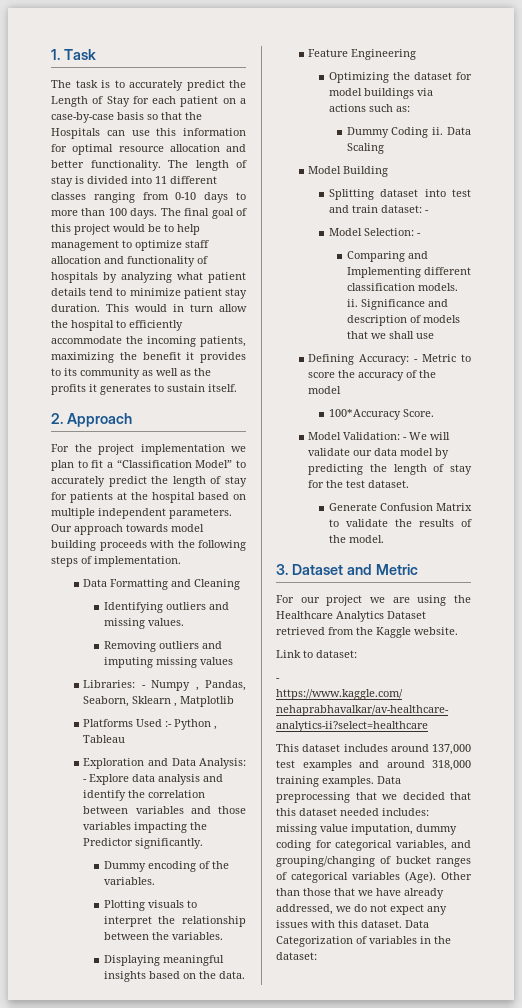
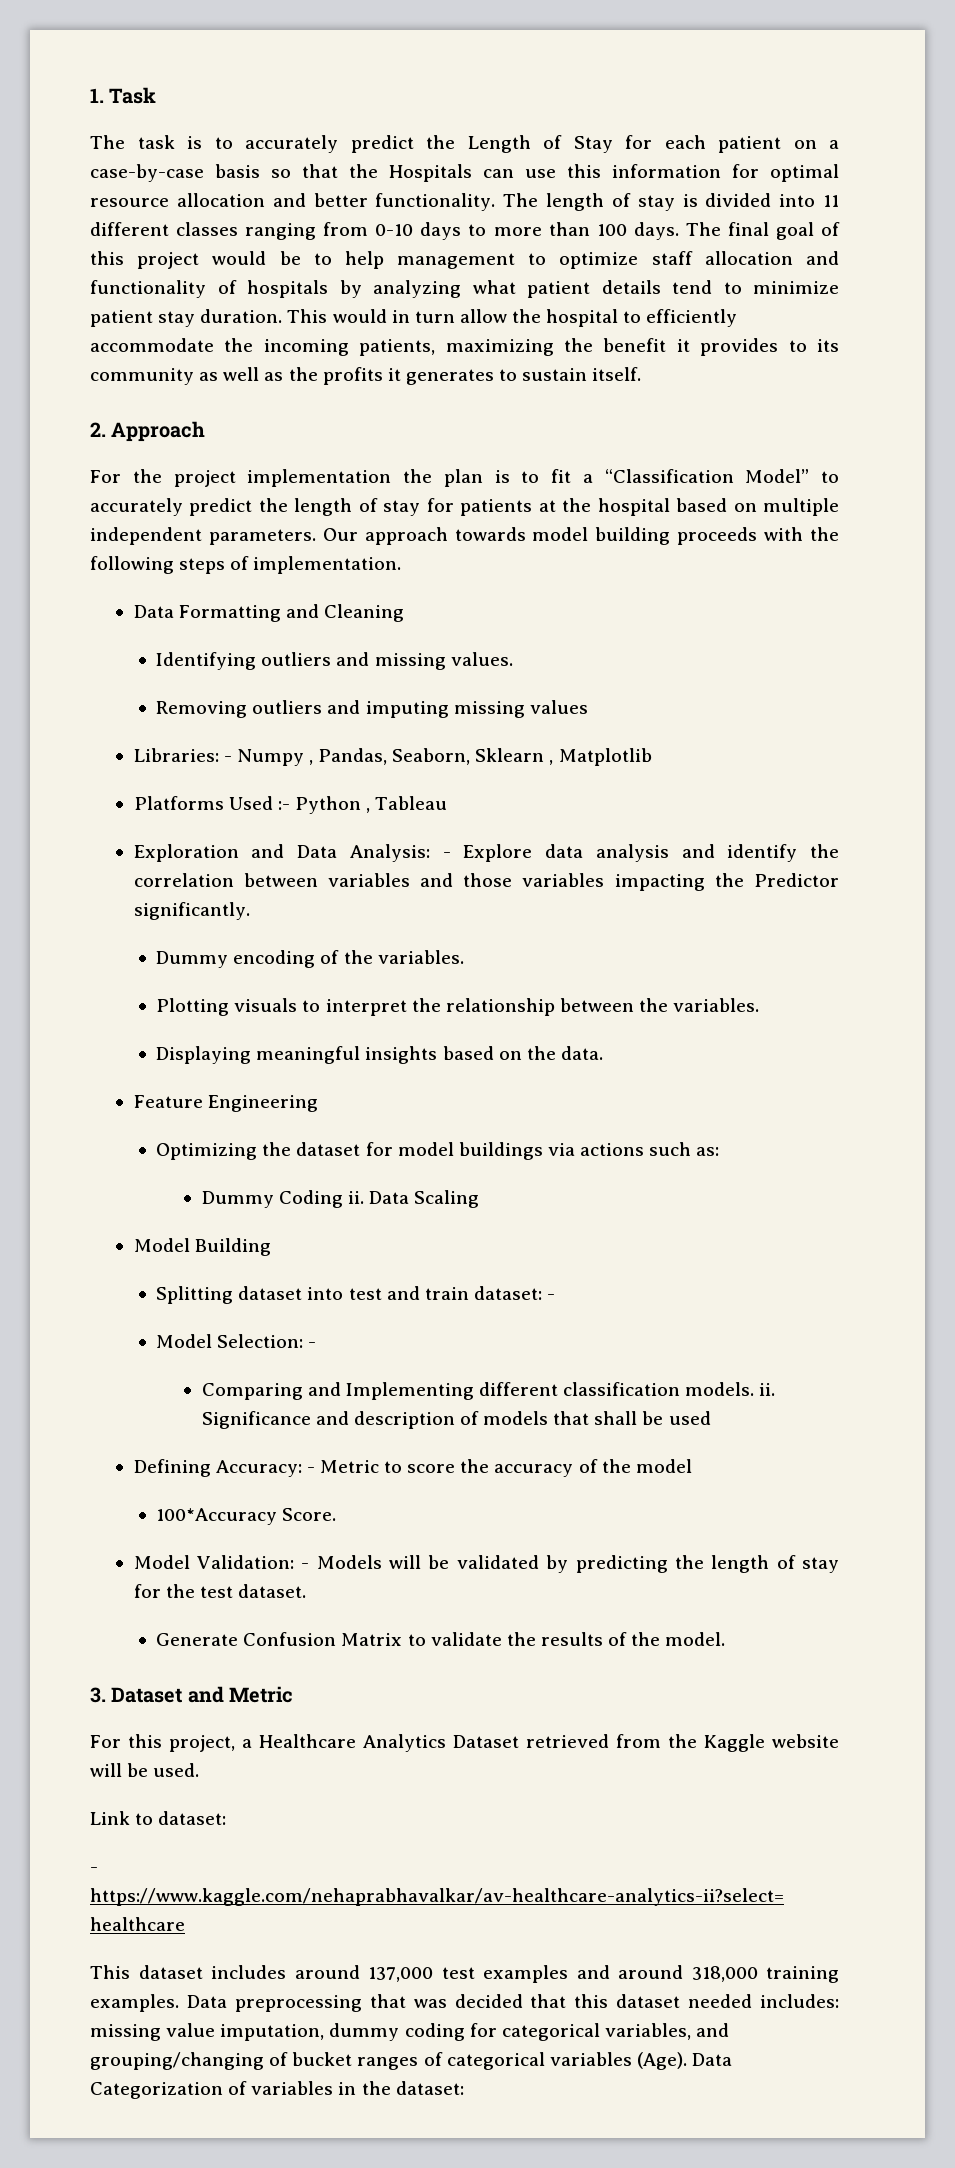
- For the project implementation we plan to fit a “Classification Model” to accurately predict the length of stay for patients at the hospital based on multiple independent parameters.
+ For the project implementation the plan is to fit a “Classification Model” to accurately predict the length of stay for patients at the hospital based on multiple independent parameters.
- Significance and description of models that we shall use
+ Significance and description of models that shall be used
- Model Validation: - We will validate our data model by predicting the length of stay for the test dataset.
+ Model Validation: - Models will be validated by predicting the length of stay for the test dataset.
- For our project we are using the Healthcare Analytics Dataset retrieved from the Kaggle website.
+ For this project, a Healthcare Analytics Dataset retrieved from the Kaggle website will be used.
- Data preprocessing that we decided that this dataset needed includes: missing value imputation, dummy coding for categorical variables, and grouping/changing of bucket ranges of categorical variables (Age).
+ Data preprocessing that was decided that this dataset needed includes: missing value imputation, dummy coding for categorical variables, and grouping/changing of bucket ranges of categorical variables (Age).
- Other than those that we have already addressed, we do not expect any issues with this dataset.

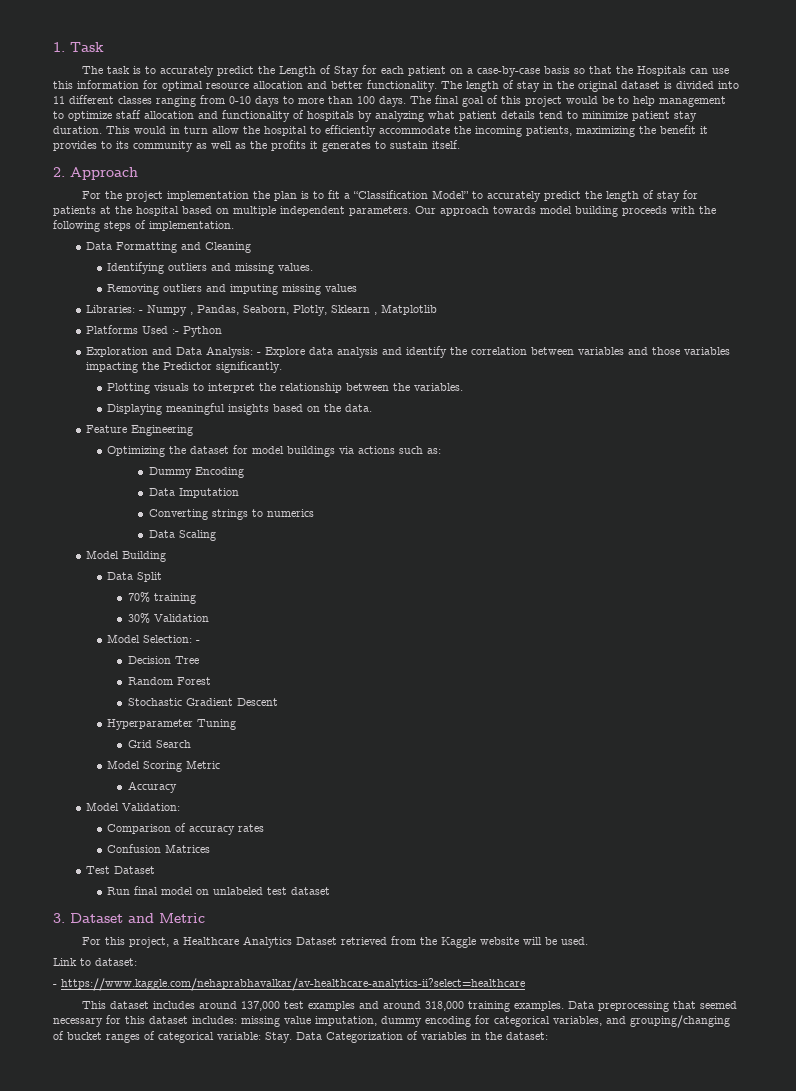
- The length of stay is divided into 11 different classes ranging from 0-10 days to more than 100 days.
+ The length of stay in the original dataset is divided into 11 different classes ranging from 0-10 days to more than 100 days.
- Libraries: - Numpy , Pandas, Seaborn, Sklearn , Matplotlib
+ Libraries: - Numpy , Pandas, Seaborn, Plotly, Sklearn , Matplotlib
- Platforms Used :- Python , Tableau
+ Platforms Used :- Python
- Dummy encoding of the variables.
- Dummy Coding ii. Data Scaling
+ Dummy Encoding
+ Data Imputation
+ Converting strings to numerics
+ Data Scaling
  Model Building
- Splitting dataset into test and train dataset: -
+ Data Split
+ 70% training
+ 30% Validation
  Model Selection: -
- Comparing and Implementing different classification models. ii. Significance and description of models that shall be used
- Defining Accuracy: - Metric to score the accuracy of the model
- 100*Accuracy Score.
- Model Validation: - Models will be validated by predicting the length of stay for the test dataset.
- Generate Confusion Matrix to validate the results of the model.
+ Decision Tree
+ Random Forest
+ Stochastic Gradient Descent
+ Hyperparameter Tuning
+ Grid Search
+ Model Scoring Metric
+ Accuracy
+ Model Validation:
+ Comparison of accuracy rates
+ Confusion Matrices
+ Test Dataset
+ Run final model on unlabeled test dataset
- Data preprocessing that was decided that this dataset needed includes: missing value imputation, dummy coding for categorical variables, and grouping/changing of bucket ranges of categorical variables (Age).
+ Data preprocessing that seemed necessary for this dataset includes: missing value imputation, dummy encoding for categorical variables, and grouping/changing of bucket ranges of categorical variable: Stay.

